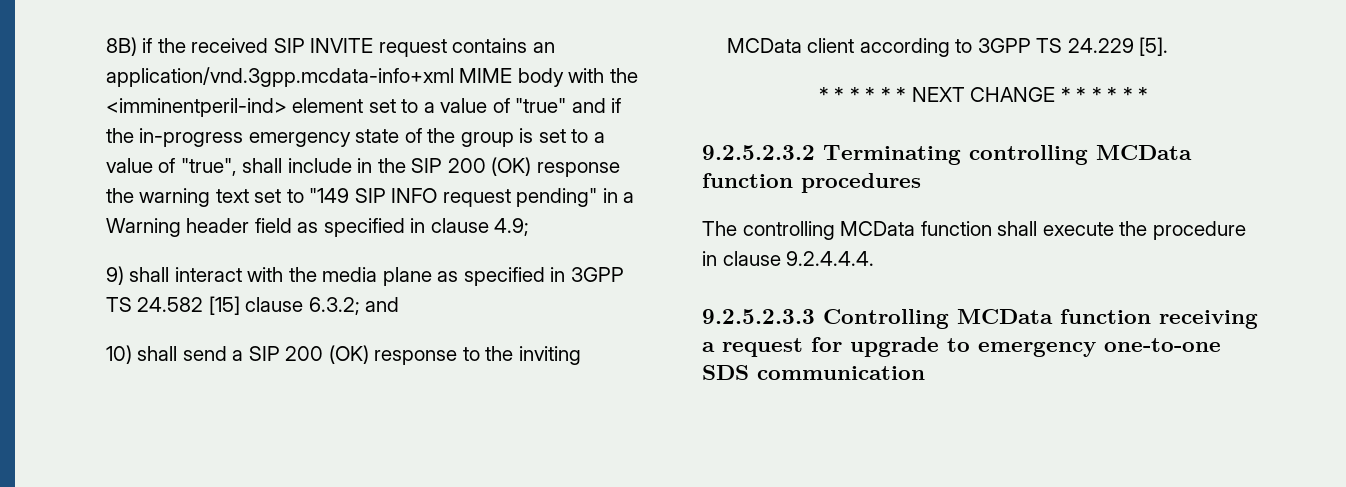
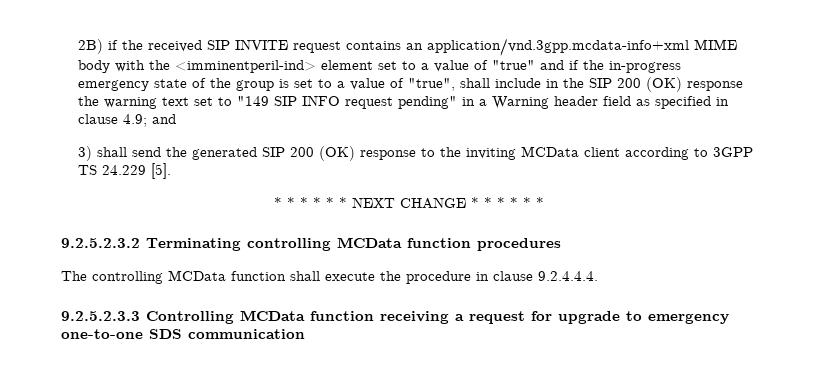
- 8B) if the received SIP INVITE request contains an application/vnd.3gpp.mcdata-info+xml MIME body with the <imminentperil-ind> element set to a value of "true" and if the in-progress emergency state of the group is set to a value of "true", shall include in the SIP 200 (OK) response the warning text set to "149 SIP INFO request pending" in a Warning header field as specified in clause 4.9;
- 9) shall interact with the media plane as specified in 3GPP TS 24.582 [15] clause 6.3.2;
+ 2B) if the received SIP INVITE request contains an application/vnd.3gpp.mcdata-info+xml MIME body with the <imminentperil-ind> element set to a value of "true" and if the in-progress emergency state of the group is set to a value of "true", shall include in the SIP 200 (OK) response the warning text set to "149 SIP INFO request pending" in a Warning header field as specified in clause 4.9;
- 10) shall send a SIP 200 (OK) response to the inviting MCData client according to 3GPP TS 24.229 [5].
+ 3) shall send the generated SIP 200 (OK) response to the inviting MCData client according to 3GPP TS 24.229 [5].

